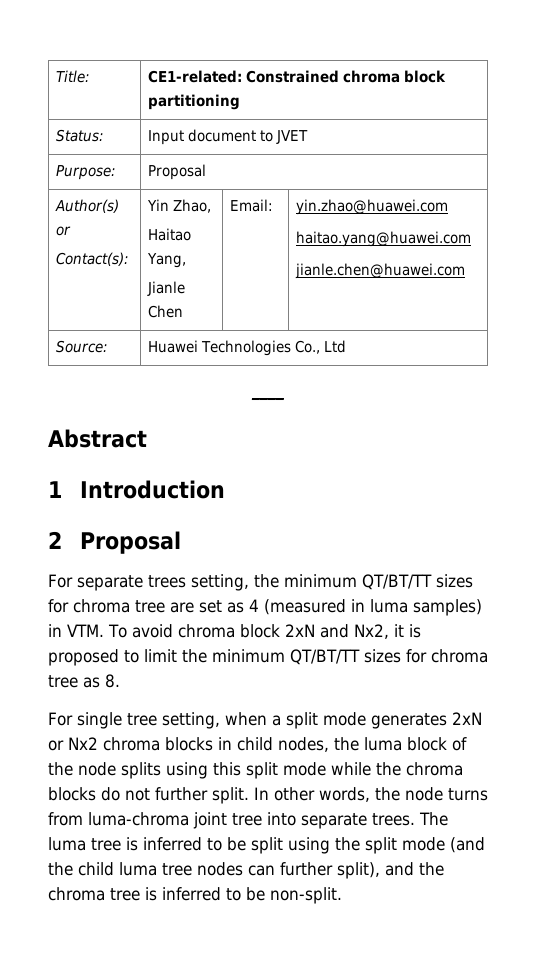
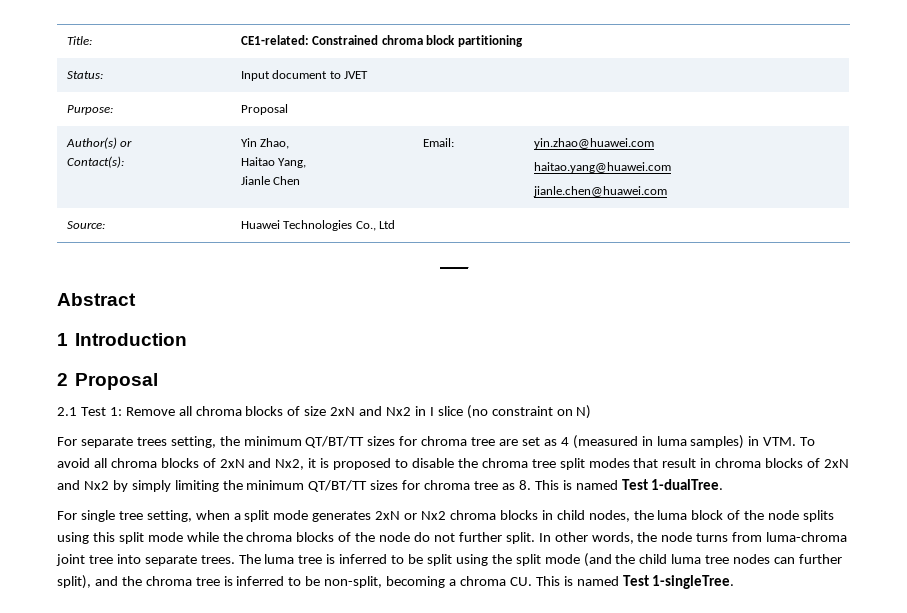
+ 2.1 Test 1: Remove all chroma blocks of size 2xN and Nx2 in I slice (no constraint on N)
- For separate trees setting, the minimum QT/BT/TT sizes for chroma tree are set as 4 (measured in luma samples) in VTM. To avoid chroma block 2xN and Nx2, it is proposed to limit the minimum QT/BT/TT sizes for chroma tree as 8.
+ For separate trees setting, the minimum QT/BT/TT sizes for chroma tree are set as 4 (measured in luma samples) in VTM. To avoid all chroma blocks of 2xN and Nx2, it is proposed to disable the chroma tree split modes that result in chroma blocks of 2xN and Nx2 by simply limiting the minimum QT/BT/TT sizes for chroma tree as 8. This is named Test 1-dualTree.
- For single tree setting, when a split mode generates 2xN or Nx2 chroma blocks in child nodes, the luma block of the node splits using this split mode while the chroma blocks do not further split.
+ For single tree setting, when a split mode generates 2xN or Nx2 chroma blocks in child nodes, the luma block of the node splits using this split mode while the chroma blocks of the node do not further split.
- The luma tree is inferred to be split using the split mode (and the child luma tree nodes can further split), and the chroma tree is inferred to be non-split.
+ The luma tree is inferred to be split using the split mode (and the child luma tree nodes can further split), and the chroma tree is inferred to be non-split, becoming a chroma CU. This is named Test 1-singleTree.

